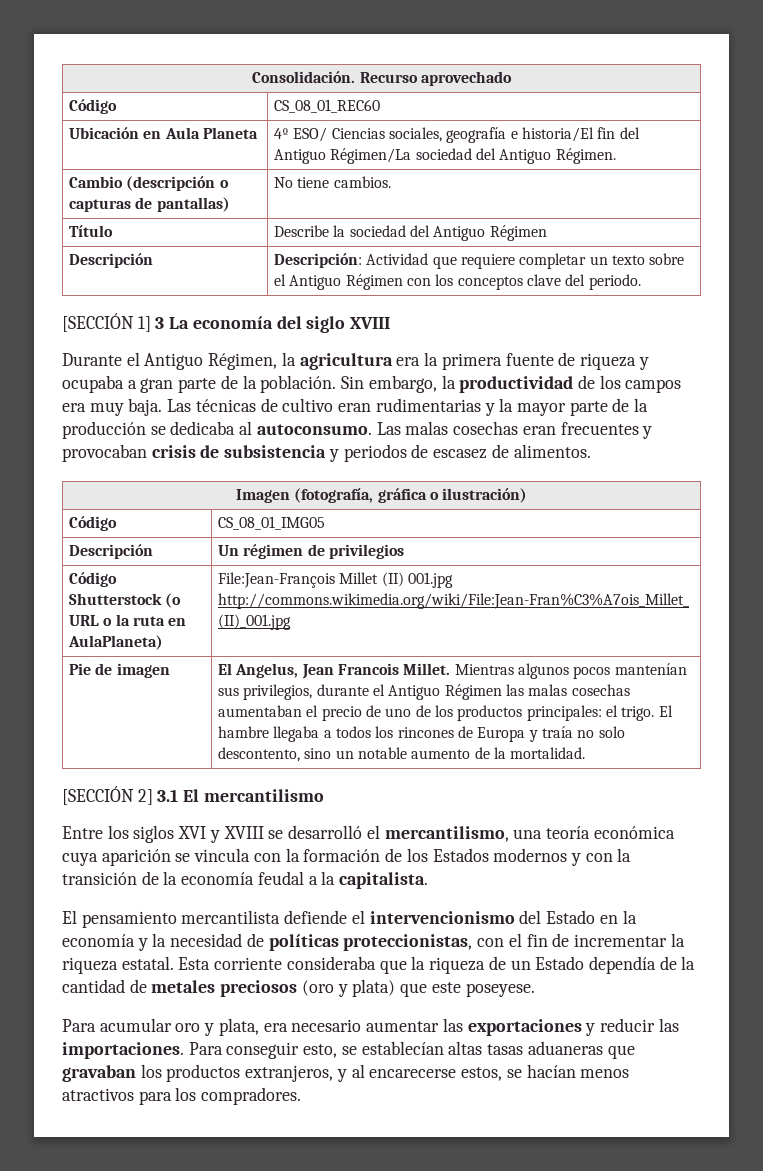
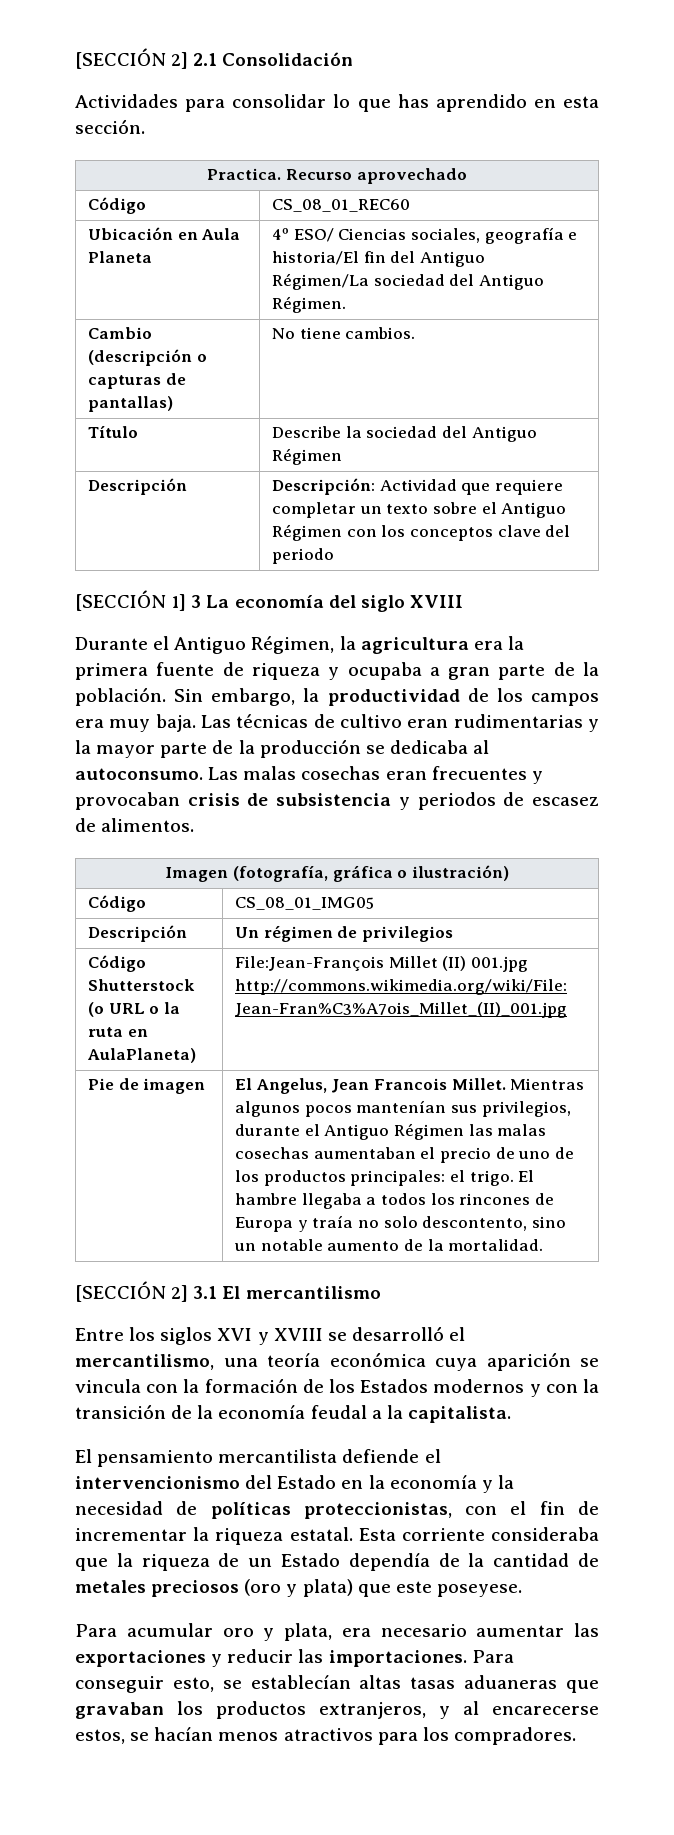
- Consolidación. Recurso aprovechado
+ [SECCIÓN 2] 2.1 Consolidación
+ Actividades para consolidar lo que has aprendido en esta sección.
+ Practica. Recurso aprovechado
- Descripción | Descripción: Actividad que requiere completar un texto sobre el Antiguo Régimen con los conceptos clave del periodo.
+ Descripción | Descripción: Actividad que requiere completar un texto sobre el Antiguo Régimen con los conceptos clave del periodo

